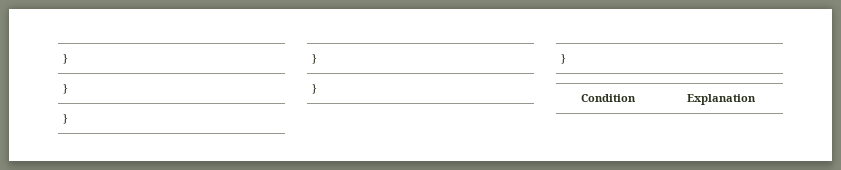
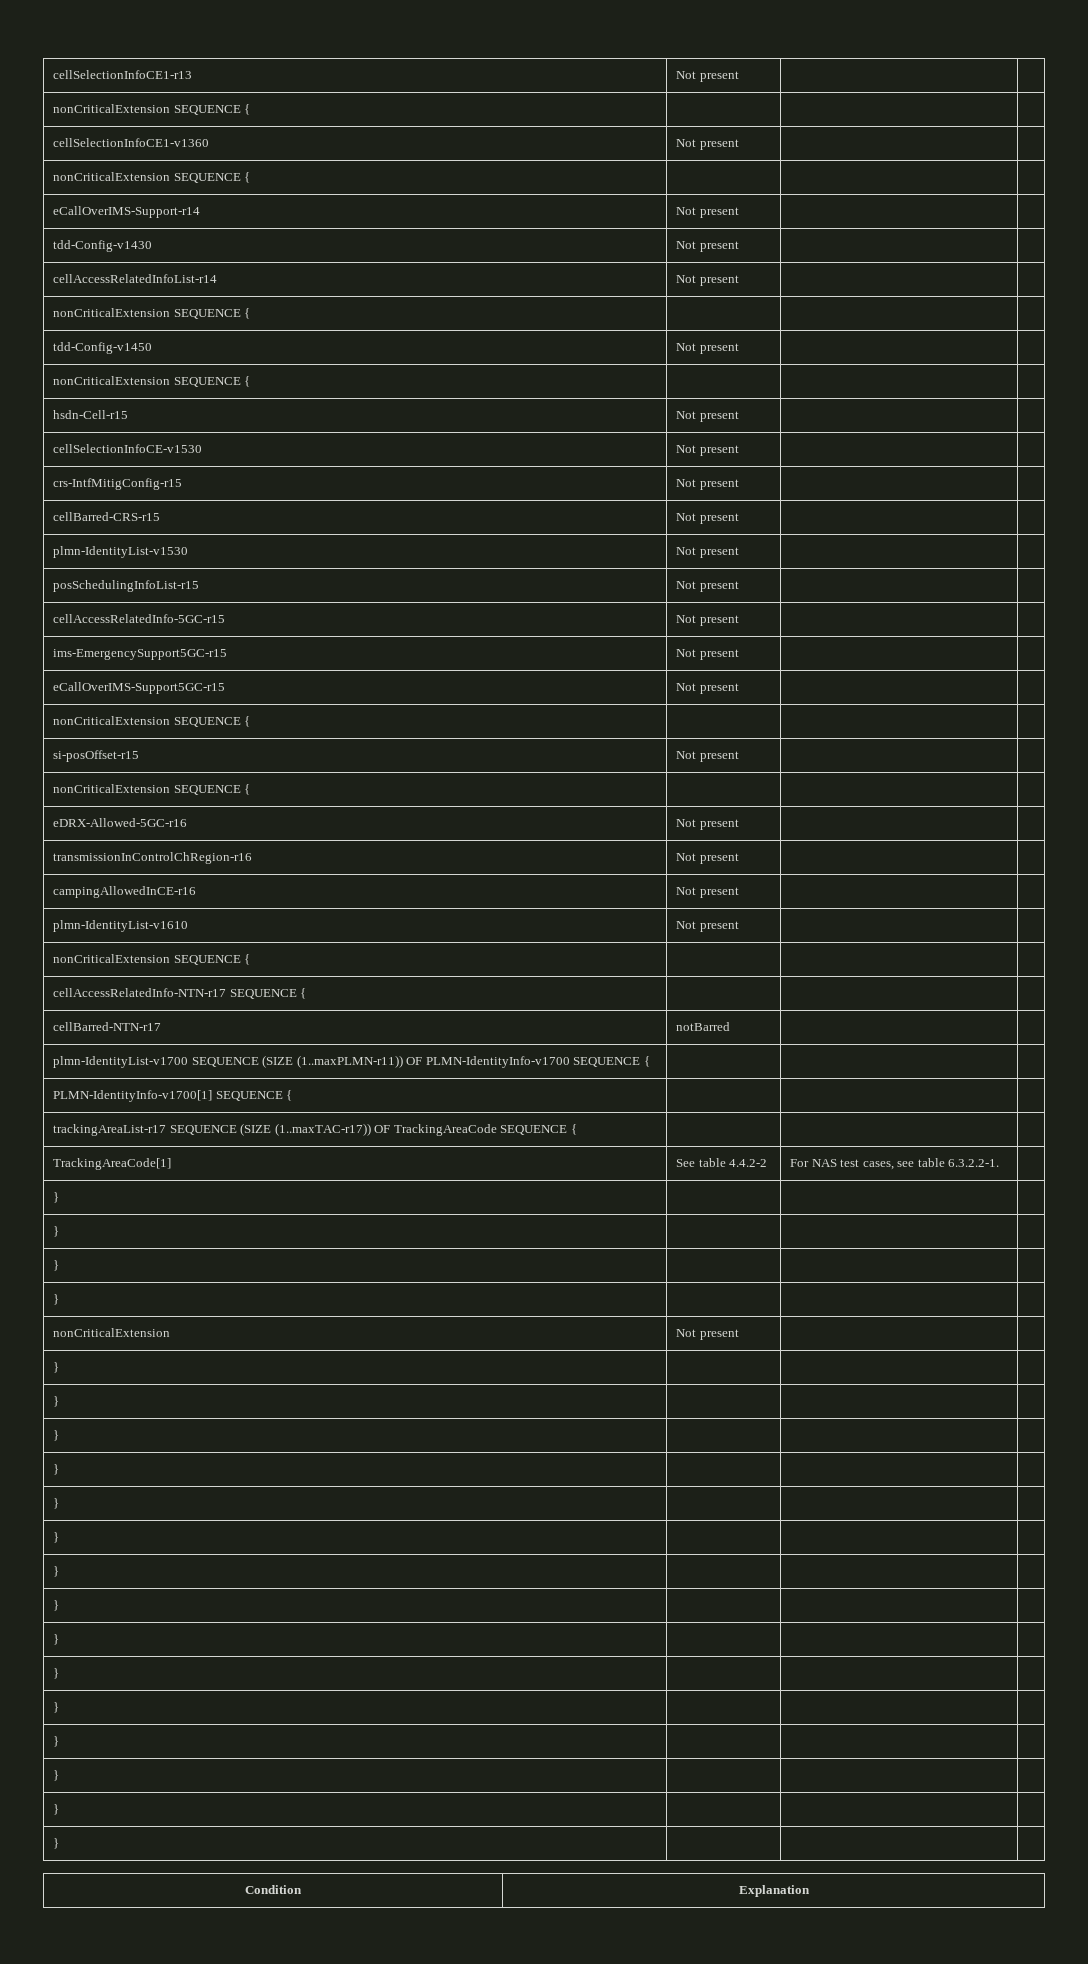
+ cellSelectionInfoCE1-r13 | Not present | |
+ nonCriticalExtension SEQUENCE { | | |
+ cellSelectionInfoCE1-v1360 | Not present | |
+ nonCriticalExtension SEQUENCE { | | |
+ eCallOverIMS-Support-r14 | Not present | |
+ tdd-Config-v1430 | Not present | |
+ cellAccessRelatedInfoList-r14 | Not present | |
+ nonCriticalExtension SEQUENCE { | | |
+ tdd-Config-v1450 | Not present | |
+ nonCriticalExtension SEQUENCE { | | |
+ hsdn-Cell-r15 | Not present | |
+ cellSelectionInfoCE-v1530 | Not present | |
+ crs-IntfMitigConfig-r15 | Not present | |
+ cellBarred-CRS-r15 | Not present | |
+ plmn-IdentityList-v1530 | Not present | |
+ posSchedulingInfoList-r15 | Not present | |
+ cellAccessRelatedInfo-5GC-r15 | Not present | |
+ ims-EmergencySupport5GC-r15 | Not present | |
+ eCallOverIMS-Support5GC-r15 | Not present | |
+ nonCriticalExtension SEQUENCE { | | |
+ si-posOffset-r15 | Not present | |
+ nonCriticalExtension SEQUENCE { | | |
+ eDRX-Allowed-5GC-r16 | Not present | |
+ transmissionInControlChRegion-r16 | Not present | |
+ campingAllowedInCE-r16 | Not present | |
+ plmn-IdentityList-v1610 | Not present | |
+ nonCriticalExtension SEQUENCE { | | |
+ cellAccessRelatedInfo-NTN-r17 SEQUENCE { | | |
+ cellBarred-NTN-r17 | notBarred | |
+ plmn-IdentityList-v1700 SEQUENCE (SIZE (1..maxPLMN-r11)) OF PLMN-IdentityInfo-v1700 SEQUENCE { | | |
+ PLMN-IdentityInfo-v1700[1] SEQUENCE { | | |
+ trackingAreaList-r17 SEQUENCE (SIZE (1..maxTAC-r17)) OF TrackingAreaCode SEQUENCE { | | |
+ TrackingAreaCode[1] | See table 4.4.2-2 | For NAS test cases, see table 6.3.2.2-1. |
+ } | | |
+ } | | |
+ } | | |
+ } | | |
+ nonCriticalExtension | Not present | |
+ } | | |
+ } | | |
+ } | | |
+ } | | |
+ } | | |
+ } | | |
+ } | | |
+ } | | |
+ } | | |

